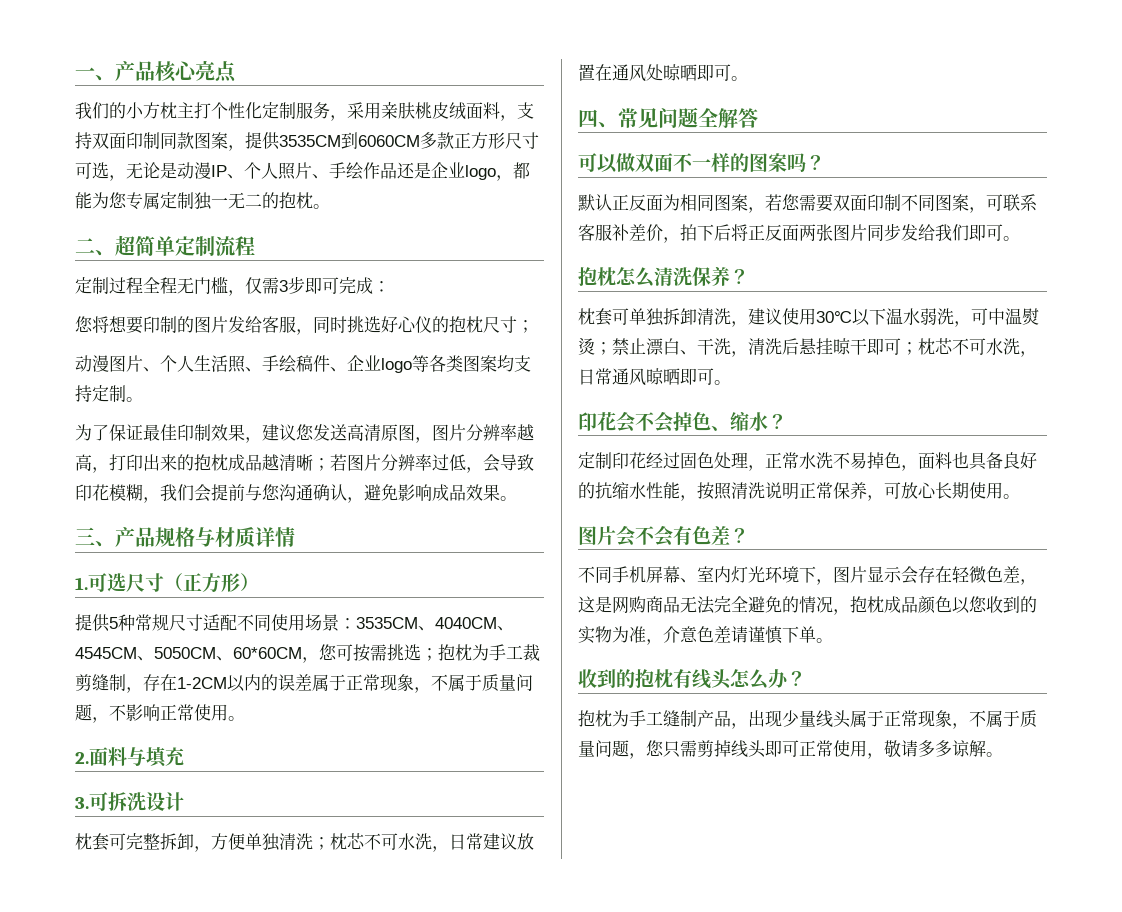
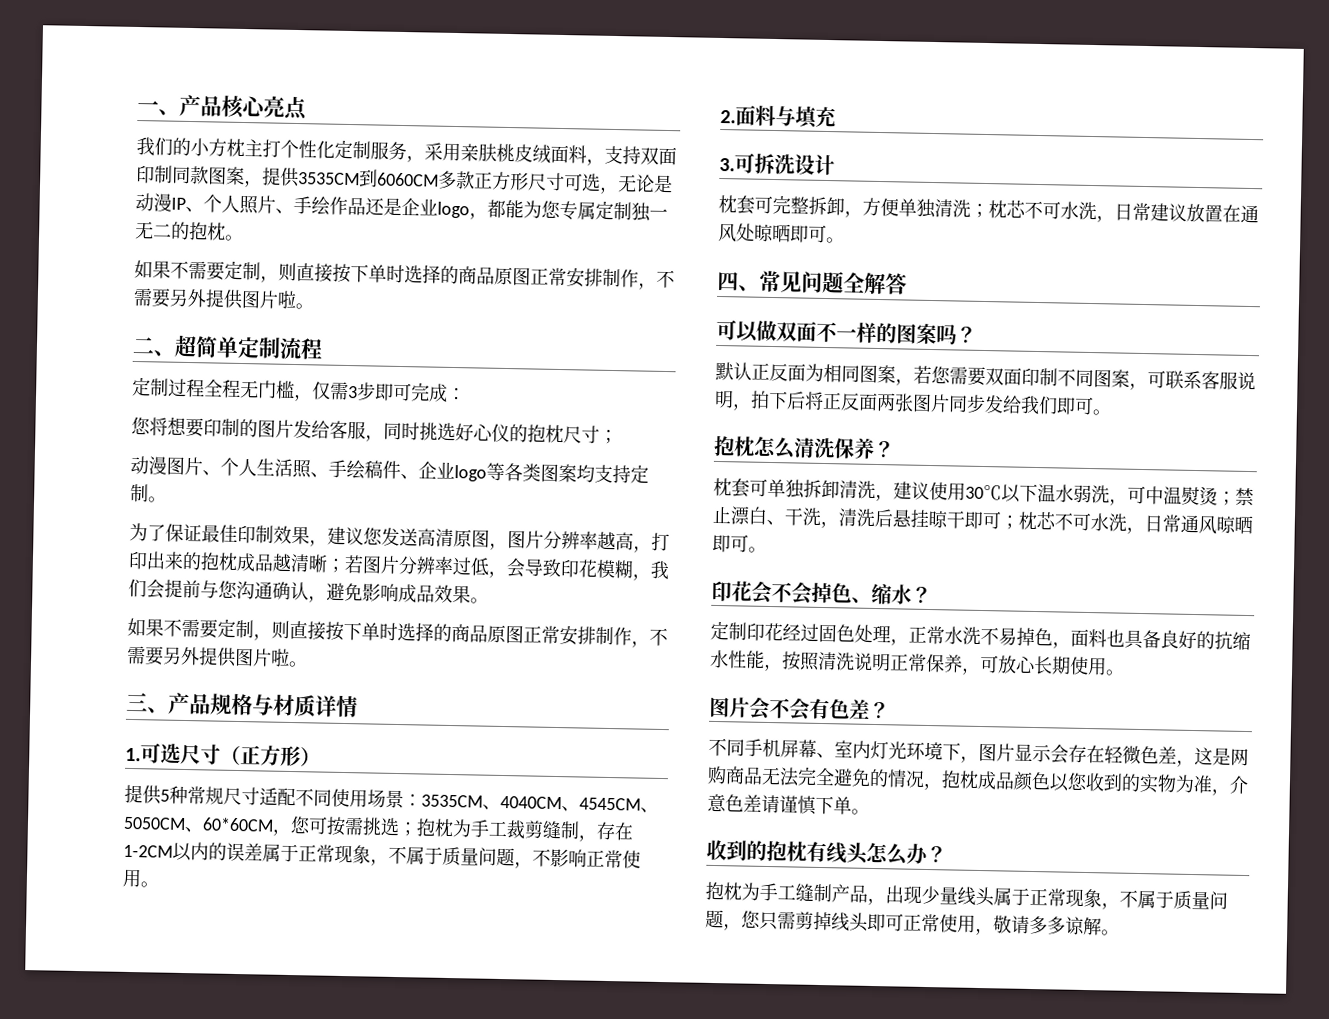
  我们的小方枕主打个性化定制服务，采用亲肤桃皮绒面料，支持双面印制同款图案，提供3535CM到6060CM多款正方形尺寸可选，无论是动漫IP、个人照片、手绘作品还是企业logo，都能为您专属定制独一无二的抱枕。
+ 如果不需要定制，则直接按下单时选择的商品原图正常安排制作，不需要另外提供图片啦。
  为了保证最佳印制效果，建议您发送高清原图，图片分辨率越高，打印出来的抱枕成品越清晰；若图片分辨率过低，会导致印花模糊，我们会提前与您沟通确认，避免影响成品效果。
+ 如果不需要定制，则直接按下单时选择的商品原图正常安排制作，不需要另外提供图片啦。
- 默认正反面为相同图案，若您需要双面印制不同图案，可联系客服补差价，拍下后将正反面两张图片同步发给我们即可。
+ 默认正反面为相同图案，若您需要双面印制不同图案，可联系客服说明，拍下后将正反面两张图片同步发给我们即可。

